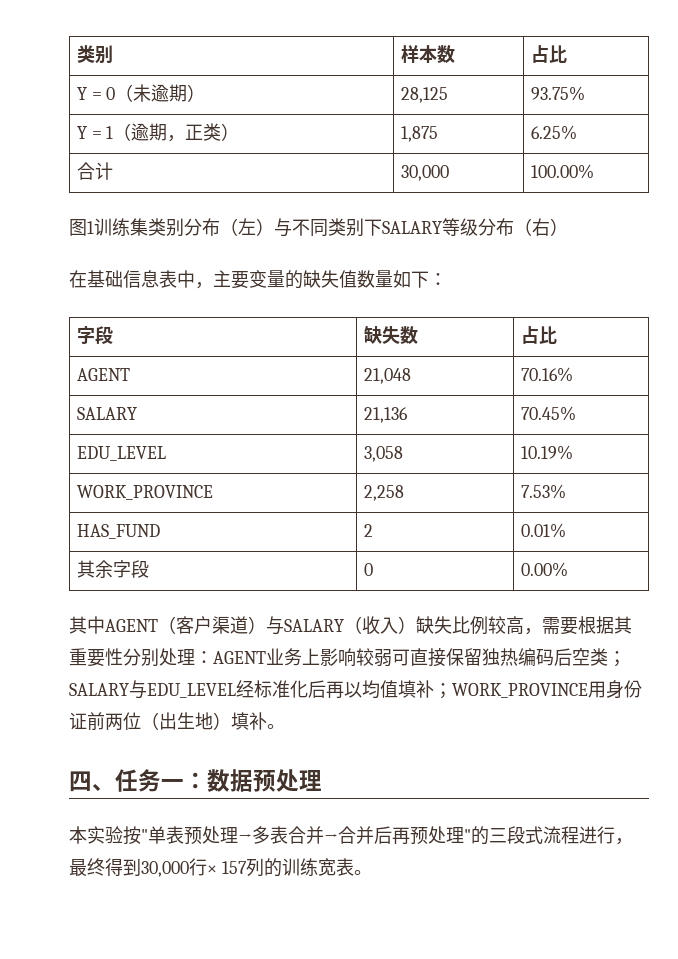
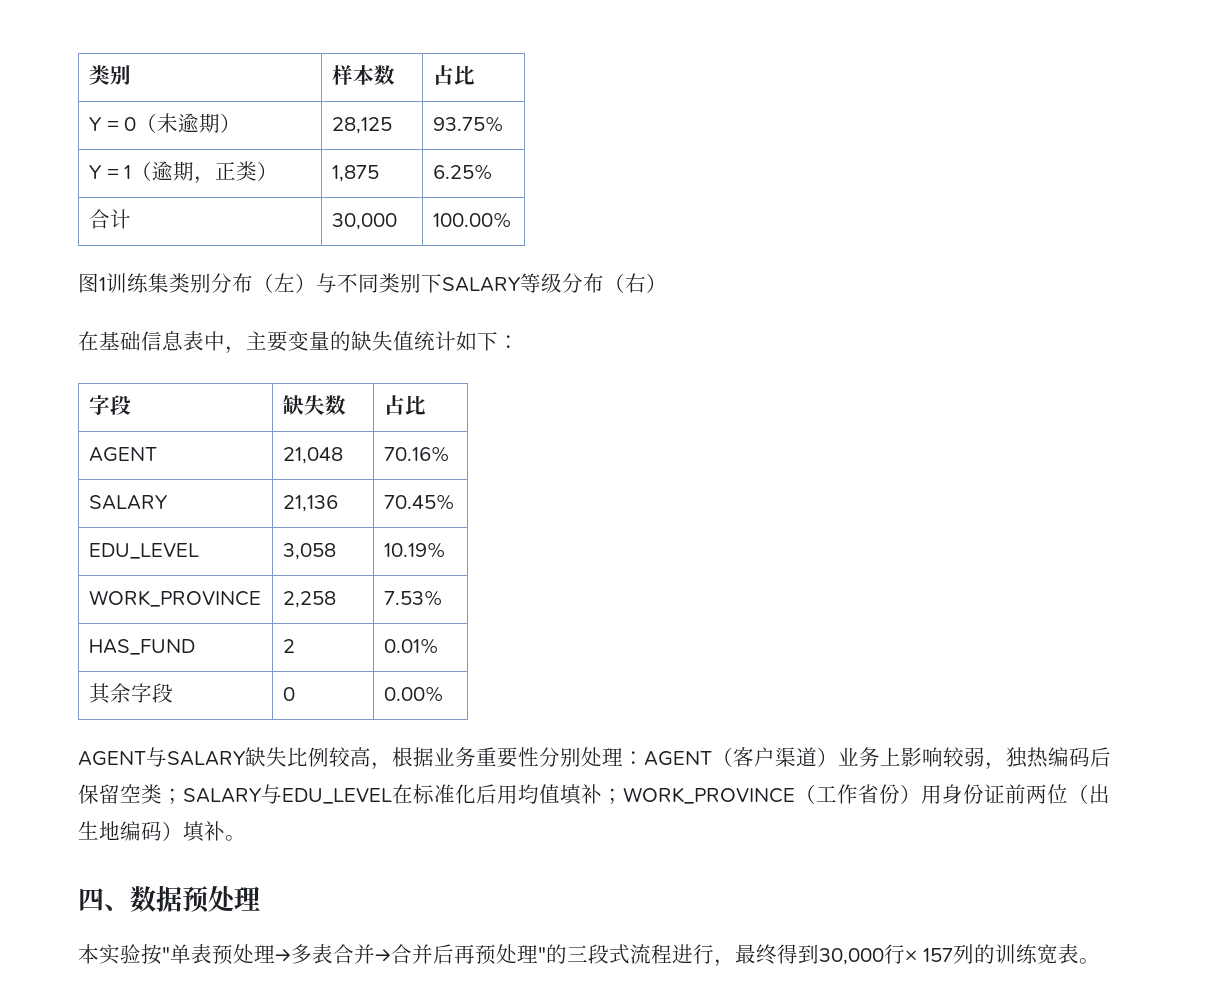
- 在基础信息表中，主要变量的缺失值数量如下：
+ 在基础信息表中，主要变量的缺失值统计如下：
- 其中AGENT（客户渠道）与SALARY（收入）缺失比例较高，需要根据其重要性分别处理：AGENT业务上影响较弱可直接保留独热编码后空类；SALARY与EDU_LEVEL经标准化后再以均值填补；WORK_PROVINCE用身份证前两位（出生地）填补。
+ AGENT与SALARY缺失比例较高，根据业务重要性分别处理：AGENT（客户渠道）业务上影响较弱，独热编码后保留空类；SALARY与EDU_LEVEL在标准化后用均值填补；WORK_PROVINCE（工作省份）用身份证前两位（出生地编码）填补。
- 四、任务一：数据预处理
+ 四、数据预处理

